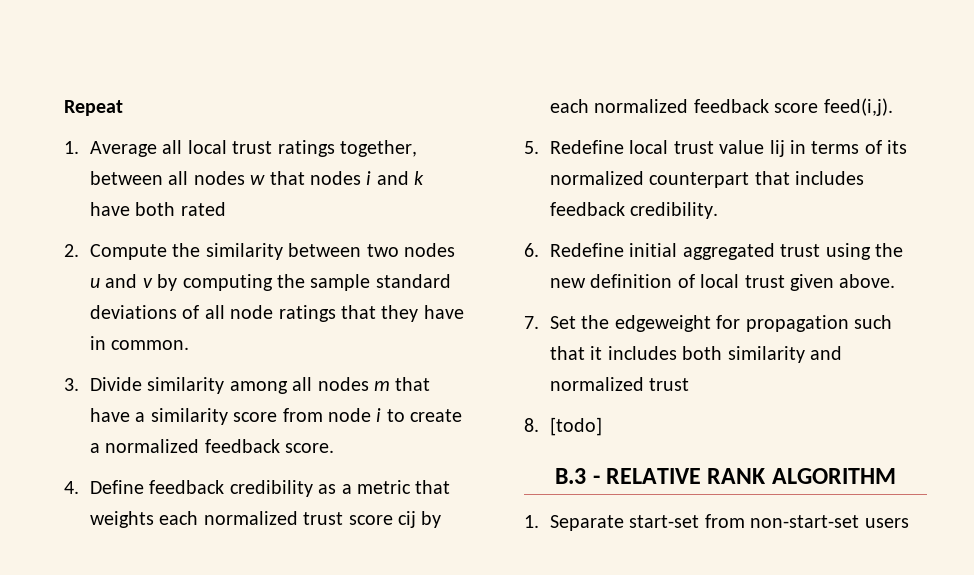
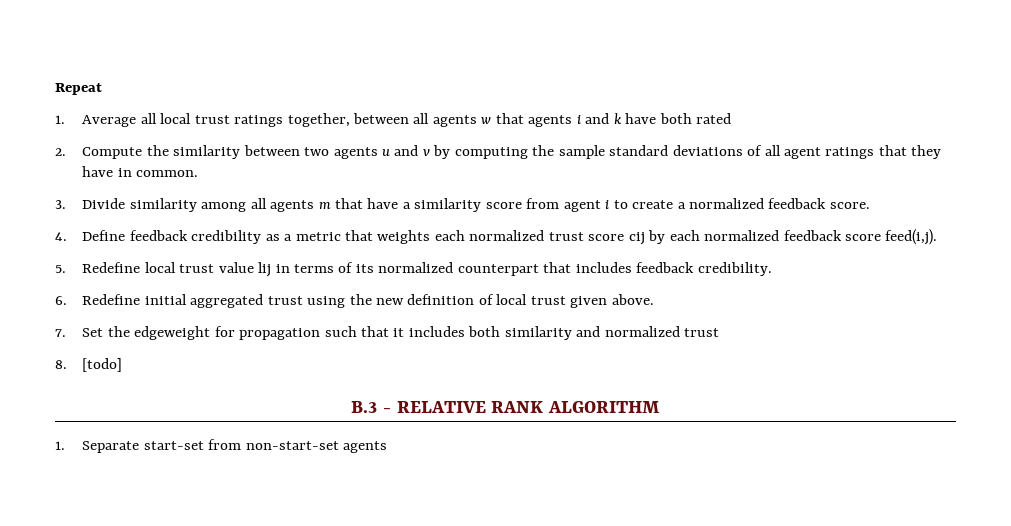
- 1. Average all local trust ratings together, between all nodes w that nodes i and k have both rated
+ 1. Average all local trust ratings together, between all agents w that agents i and k have both rated
- 2. Compute the similarity between two nodes u and v by computing the sample standard deviations of all node ratings that they have in common.
+ 2. Compute the similarity between two agents u and v by computing the sample standard deviations of all agent ratings that they have in common.
- 3. Divide similarity among all nodes m that have a similarity score from node i to create a normalized feedback score.
+ 3. Divide similarity among all agents m that have a similarity score from agent i to create a normalized feedback score.
- 1. Separate start-set from non-start-set users
+ 1. Separate start-set from non-start-set agents

